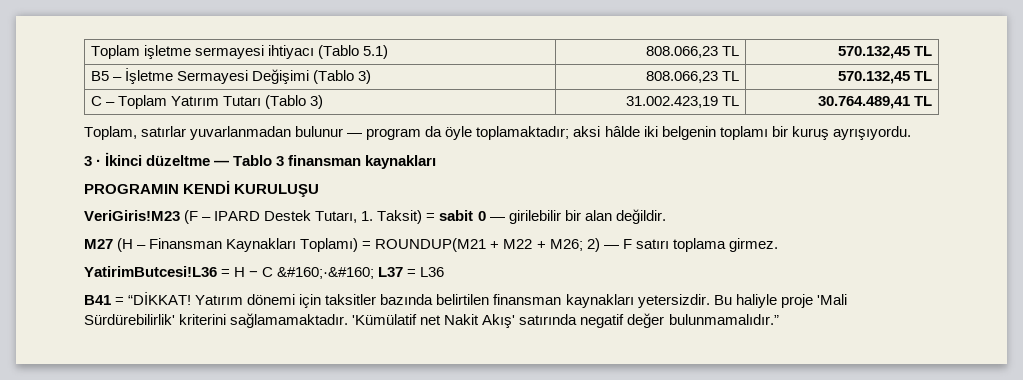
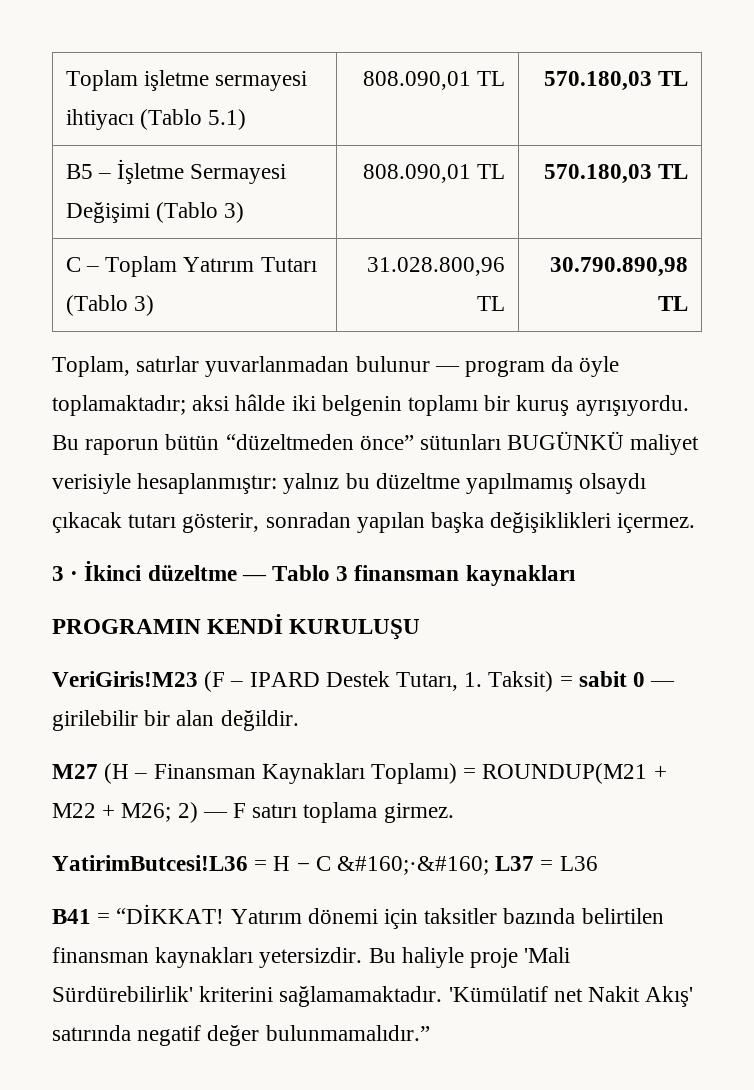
- Toplam işletme sermayesi ihtiyacı (Tablo 5.1) | 808.066,23 TL | 570.132,45 TL
+ Toplam işletme sermayesi ihtiyacı (Tablo 5.1) | 808.090,01 TL | 570.180,03 TL
- B5 – İşletme Sermayesi Değişimi (Tablo 3) | 808.066,23 TL | 570.132,45 TL
+ B5 – İşletme Sermayesi Değişimi (Tablo 3) | 808.090,01 TL | 570.180,03 TL
- C – Toplam Yatırım Tutarı (Tablo 3) | 31.002.423,19 TL | 30.764.489,41 TL
+ C – Toplam Yatırım Tutarı (Tablo 3) | 31.028.800,96 TL | 30.790.890,98 TL
+ Bu raporun bütün “düzeltmeden önce” sütunları BUGÜNKÜ maliyet verisiyle hesaplanmıştır: yalnız bu düzeltme yapılmamış olsaydı çıkacak tutarı gösterir, sonradan yapılan başka değişiklikleri içermez.

